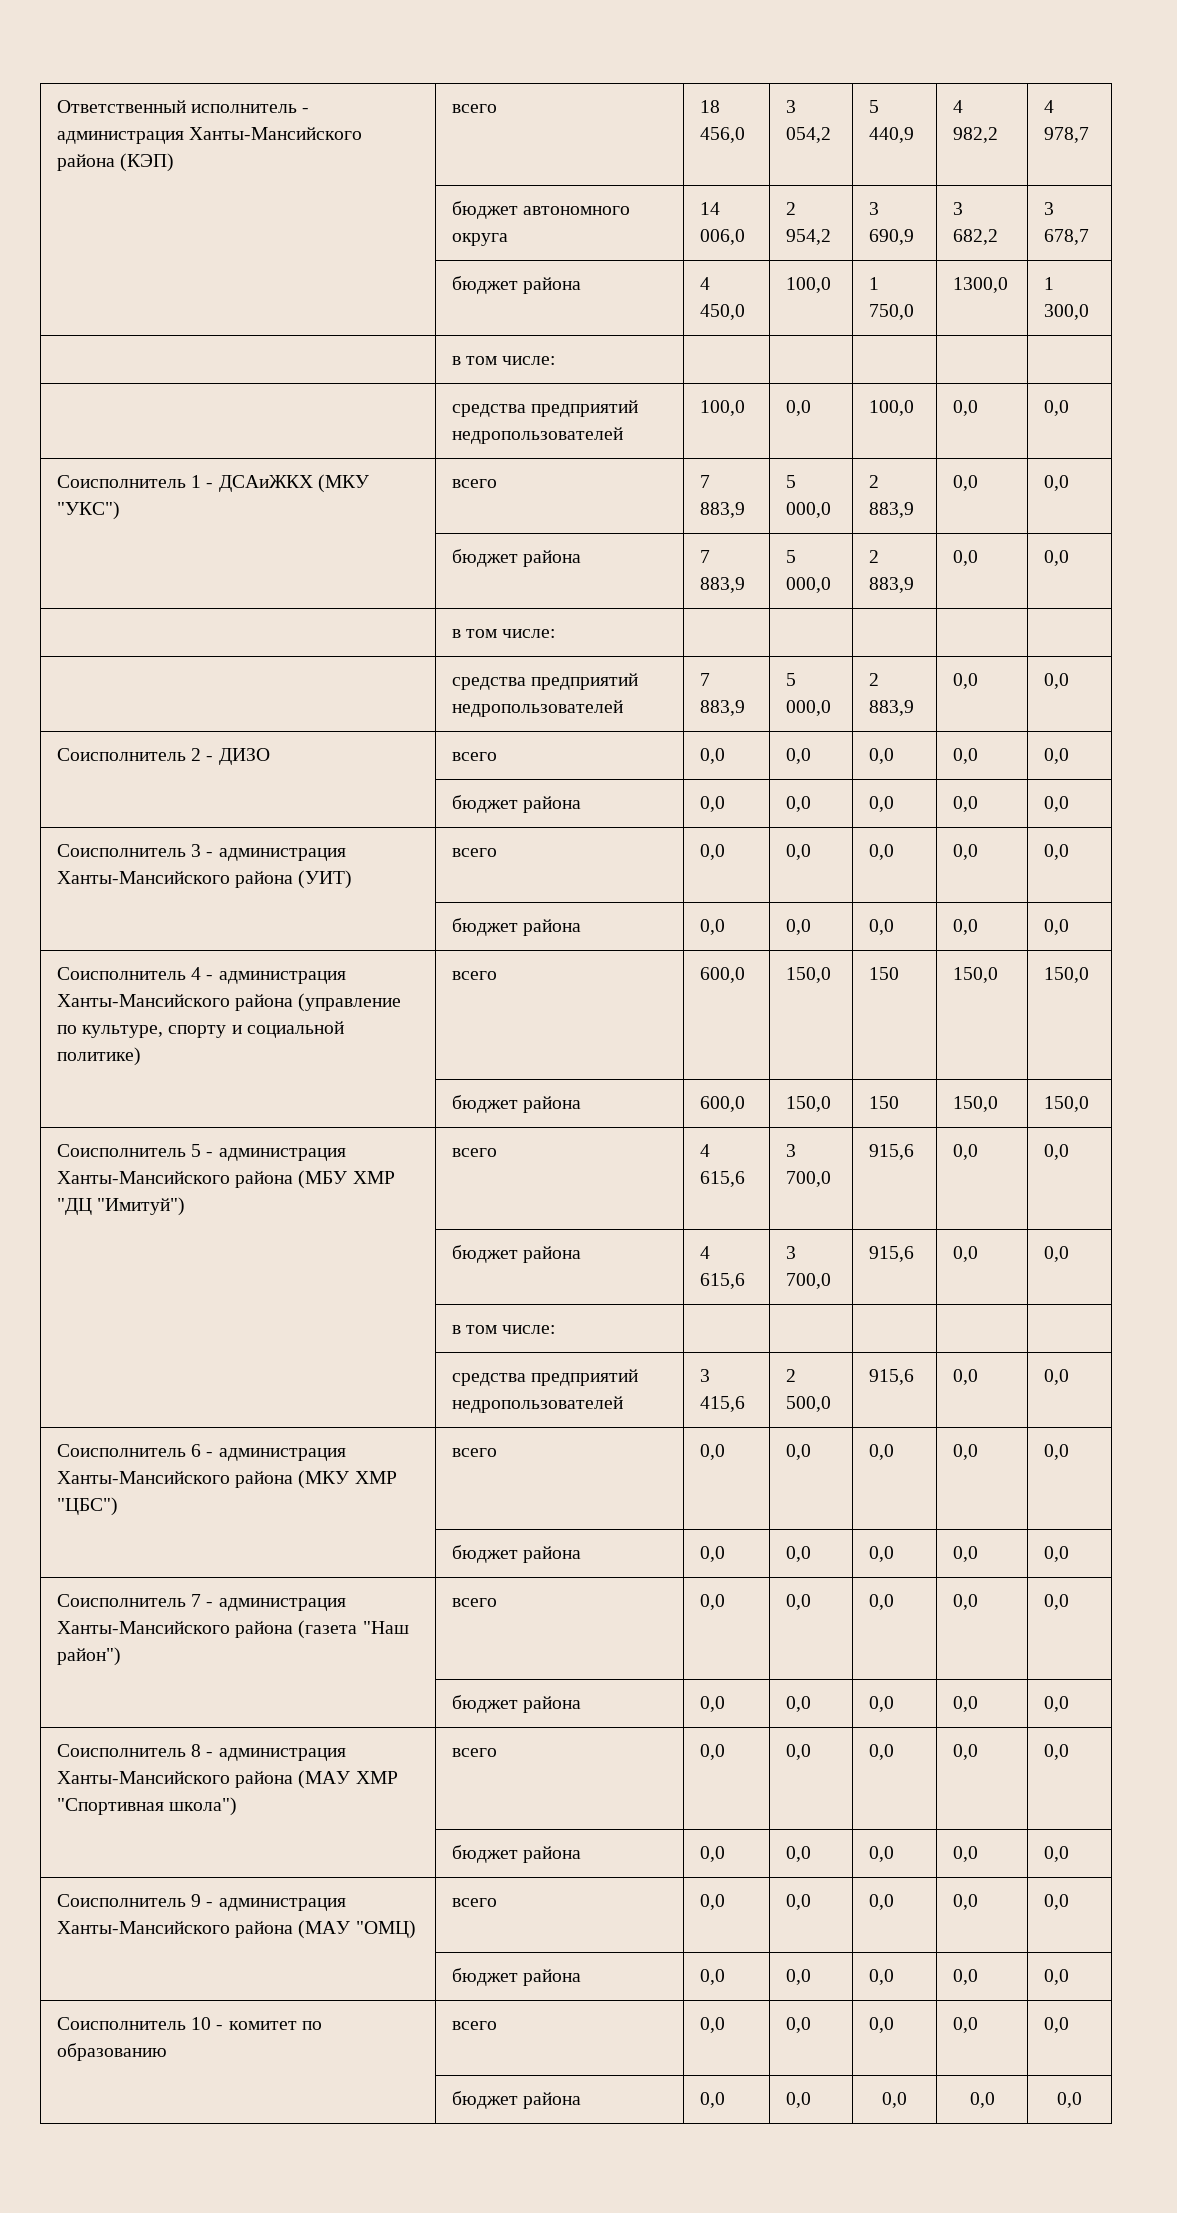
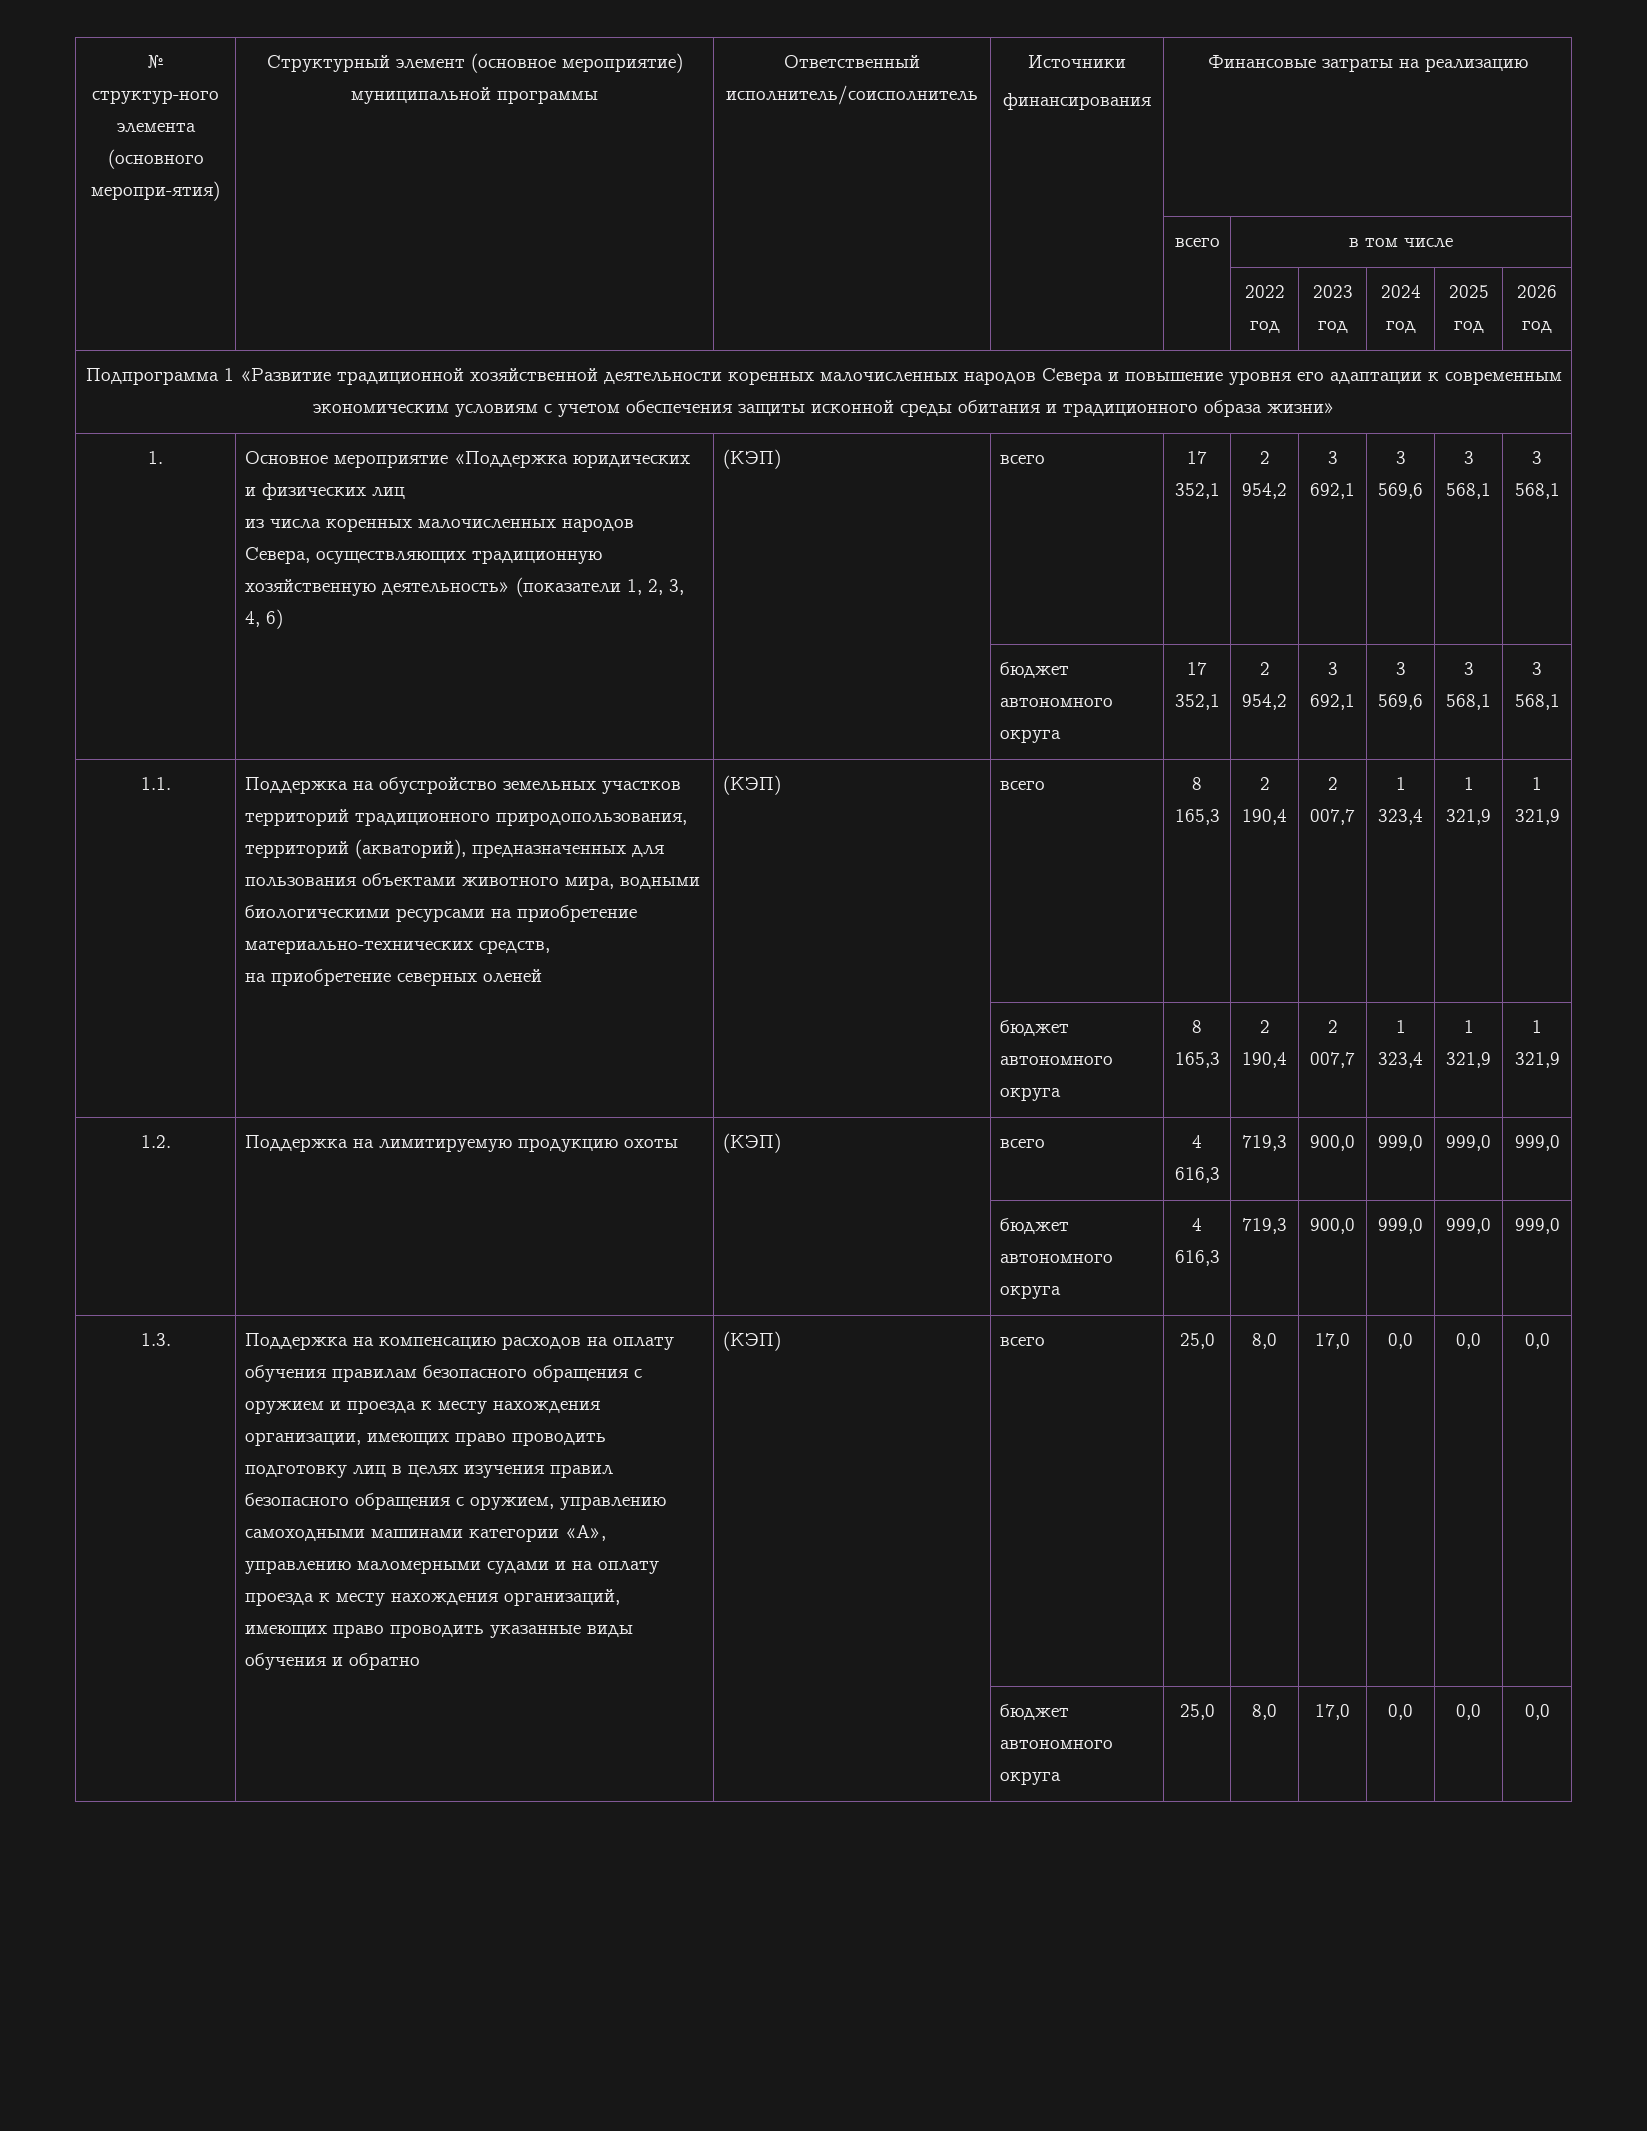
- Ответственный исполнитель - администрация Ханты-Мансийского района (КЭП) | всего | 18 456,0 | 3 054,2 | 5 440,9 | 4 982,2 | 4 978,7
- | бюджет автономного округа | 14 006,0 | 2 954,2 | 3 690,9 | 3 682,2 | 3 678,7
- | бюджет района | 4 450,0 | 100,0 | 1 750,0 | 1300,0 | 1 300,0
- | в том числе: | | | | |
- | средства предприятий недропользователей | 100,0 | 0,0 | 100,0 | 0,0 | 0,0
- Соисполнитель 1 - ДСАиЖКХ (МКУ "УКС") | всего | 7 883,9 | 5 000,0 | 2 883,9 | 0,0 | 0,0
- | бюджет района | 7 883,9 | 5 000,0 | 2 883,9 | 0,0 | 0,0
- | в том числе: | | | | |
- | средства предприятий недропользователей | 7 883,9 | 5 000,0 | 2 883,9 | 0,0 | 0,0
- Соисполнитель 2 - ДИЗО | всего | 0,0 | 0,0 | 0,0 | 0,0 | 0,0
- | бюджет района | 0,0 | 0,0 | 0,0 | 0,0 | 0,0
- Соисполнитель 3 - администрация Ханты-Мансийского района (УИТ) | всего | 0,0 | 0,0 | 0,0 | 0,0 | 0,0
- | бюджет района | 0,0 | 0,0 | 0,0 | 0,0 | 0,0
- Соисполнитель 4 - администрация Ханты-Мансийского района (управление по культуре, спорту и социальной политике) | всего | 600,0 | 150,0 | 150 | 150,0 | 150,0
- | бюджет района | 600,0 | 150,0 | 150 | 150,0 | 150,0
- Соисполнитель 5 - администрация Ханты-Мансийского района (МБУ ХМР "ДЦ "Имитуй") | всего | 4 615,6 | 3 700,0 | 915,6 | 0,0 | 0,0
- | бюджет района | 4 615,6 | 3 700,0 | 915,6 | 0,0 | 0,0
- | в том числе: | | | | |
- | средства предприятий недропользователей | 3 415,6 | 2 500,0 | 915,6 | 0,0 | 0,0
- Соисполнитель 6 - администрация Ханты-Мансийского района (МКУ ХМР "ЦБС") | всего | 0,0 | 0,0 | 0,0 | 0,0 | 0,0
- | бюджет района | 0,0 | 0,0 | 0,0 | 0,0 | 0,0
- Соисполнитель 7 - администрация Ханты-Мансийского района (газета "Наш район") | всего | 0,0 | 0,0 | 0,0 | 0,0 | 0,0
- | бюджет района | 0,0 | 0,0 | 0,0 | 0,0 | 0,0
- Соисполнитель 8 - администрация Ханты-Мансийского района (МАУ ХМР "Спортивная школа") | всего | 0,0 | 0,0 | 0,0 | 0,0 | 0,0
- | бюджет района | 0,0 | 0,0 | 0,0 | 0,0 | 0,0
- Соисполнитель 9 - администрация Ханты-Мансийского района (МАУ "ОМЦ) | всего | 0,0 | 0,0 | 0,0 | 0,0 | 0,0
- | бюджет района | 0,0 | 0,0 | 0,0 | 0,0 | 0,0
- Соисполнитель 10 - комитет по образованию | всего | 0,0 | 0,0 | 0,0 | 0,0 | 0,0
- | бюджет района | 0,0 | 0,0 | 0,0 | 0,0 | 0,0
+ № структур-ного элемента (основного меропри-ятия) | Структурный элемент (основное мероприятие) муниципальной программы | Ответственный исполнитель/соисполнитель | Источники
+ финансирования | Финансовые затраты на реализацию
+ | | | | всего | в том числе
+ | | | | | 2022 год | 2023 год | 2024 год | 2025 год | 2026 год
+ Подпрограмма 1 «Развитие традиционной хозяйственной деятельности коренных малочисленных народов Севера и повышение уровня его адаптации к современным экономическим условиям с учетом обеспечения защиты исконной среды обитания и традиционного образа жизни»
+ 1. | Основное мероприятие «Поддержка юридических и физических лиц
+ из числа коренных малочисленных народов Севера, осуществляющих традиционную хозяйственную деятельность» (показатели 1, 2, 3, 4, 6) | (КЭП) | всего | 17 352,1 | 2 954,2 | 3 692,1 | 3 569,6 | 3 568,1 | 3 568,1
+ | | | бюджет автономного округа | 17 352,1 | 2 954,2 | 3 692,1 | 3 569,6 | 3 568,1 | 3 568,1
+ 1.1. | Поддержка на обустройство земельных участков территорий традиционного природопользования, территорий (акваторий), предназначенных для пользования объектами животного мира, водными биологическими ресурсами на приобретение материально-технических средств,
+ на приобретение северных оленей | (КЭП) | всего | 8 165,3 | 2 190,4 | 2 007,7 | 1 323,4 | 1 321,9 | 1 321,9
+ | | | бюджет автономного округа | 8 165,3 | 2 190,4 | 2 007,7 | 1 323,4 | 1 321,9 | 1 321,9
+ 1.2. | Поддержка на лимитируемую продукцию охоты | (КЭП) | всего | 4 616,3 | 719,3 | 900,0 | 999,0 | 999,0 | 999,0
+ | | | бюджет автономного округа | 4 616,3 | 719,3 | 900,0 | 999,0 | 999,0 | 999,0
+ 1.3. | Поддержка на компенсацию расходов на оплату обучения правилам безопасного обращения с оружием и проезда к месту нахождения организации, имеющих право проводить подготовку лиц в целях изучения правил безопасного обращения с оружием, управлению самоходными машинами категории «А», управлению маломерными судами и на оплату проезда к месту нахождения организаций, имеющих право проводить указанные виды обучения и обратно | (КЭП) | всего | 25,0 | 8,0 | 17,0 | 0,0 | 0,0 | 0,0
+ | | | бюджет автономного округа | 25,0 | 8,0 | 17,0 | 0,0 | 0,0 | 0,0

